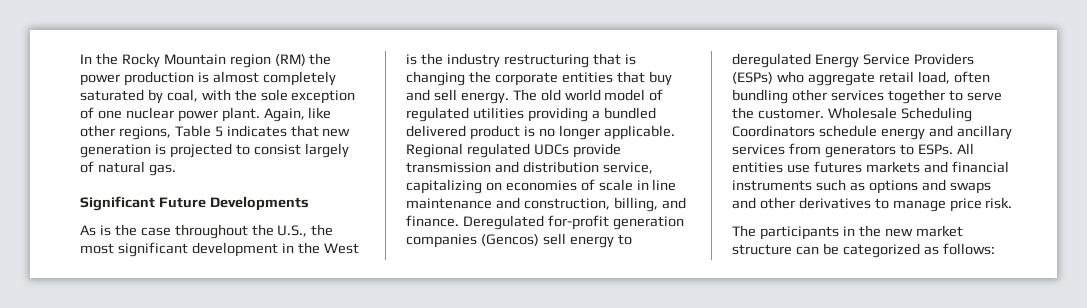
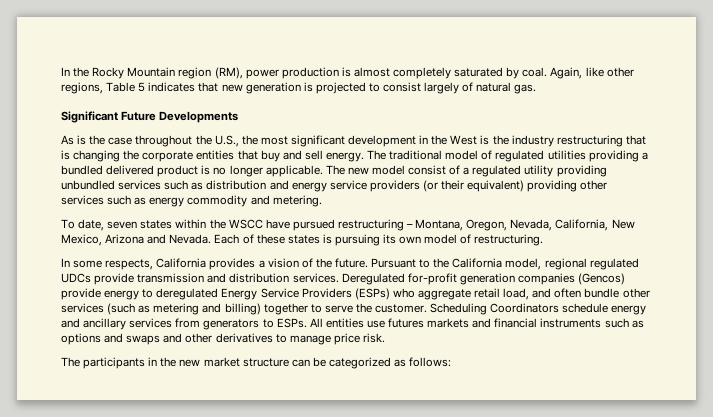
- In the Rocky Mountain region (RM) the power production is almost completely saturated by coal, with the sole exception of one nuclear power plant.
+ In the Rocky Mountain region (RM), power production is almost completely saturated by coal.
- The old world model of regulated utilities providing a bundled delivered product is no longer applicable.
+ The traditional model of regulated utilities providing a bundled delivered product is no longer applicable.
- Regional regulated UDCs provide transmission and distribution service, capitalizing on economies of scale in line maintenance and construction, billing, and finance.
+ The new model consist of a regulated utility providing unbundled services such as distribution and energy service providers (or their equivalent) providing other services such as energy commodity and metering.
+ To date, seven states within the WSCC have pursued restructuring – Montana, Oregon, Nevada, California, New Mexico, Arizona and Nevada. Each of these states is pursuing its own model of restructuring.
+ In some respects, California provides a vision of the future. Pursuant to the California model, regional regulated UDCs provide transmission and distribution services.
- Deregulated for-profit generation companies (Gencos) sell energy to deregulated Energy Service Providers (ESPs) who aggregate retail load, often bundling other services together to serve the customer.
+ Deregulated for-profit generation companies (Gencos) provide energy to deregulated Energy Service Providers (ESPs) who aggregate retail load, and often bundle other services (such as metering and billing) together to serve the customer.
- Wholesale Scheduling Coordinators schedule energy and ancillary services from generators to ESPs.
+ Scheduling Coordinators schedule energy and ancillary services from generators to ESPs.

